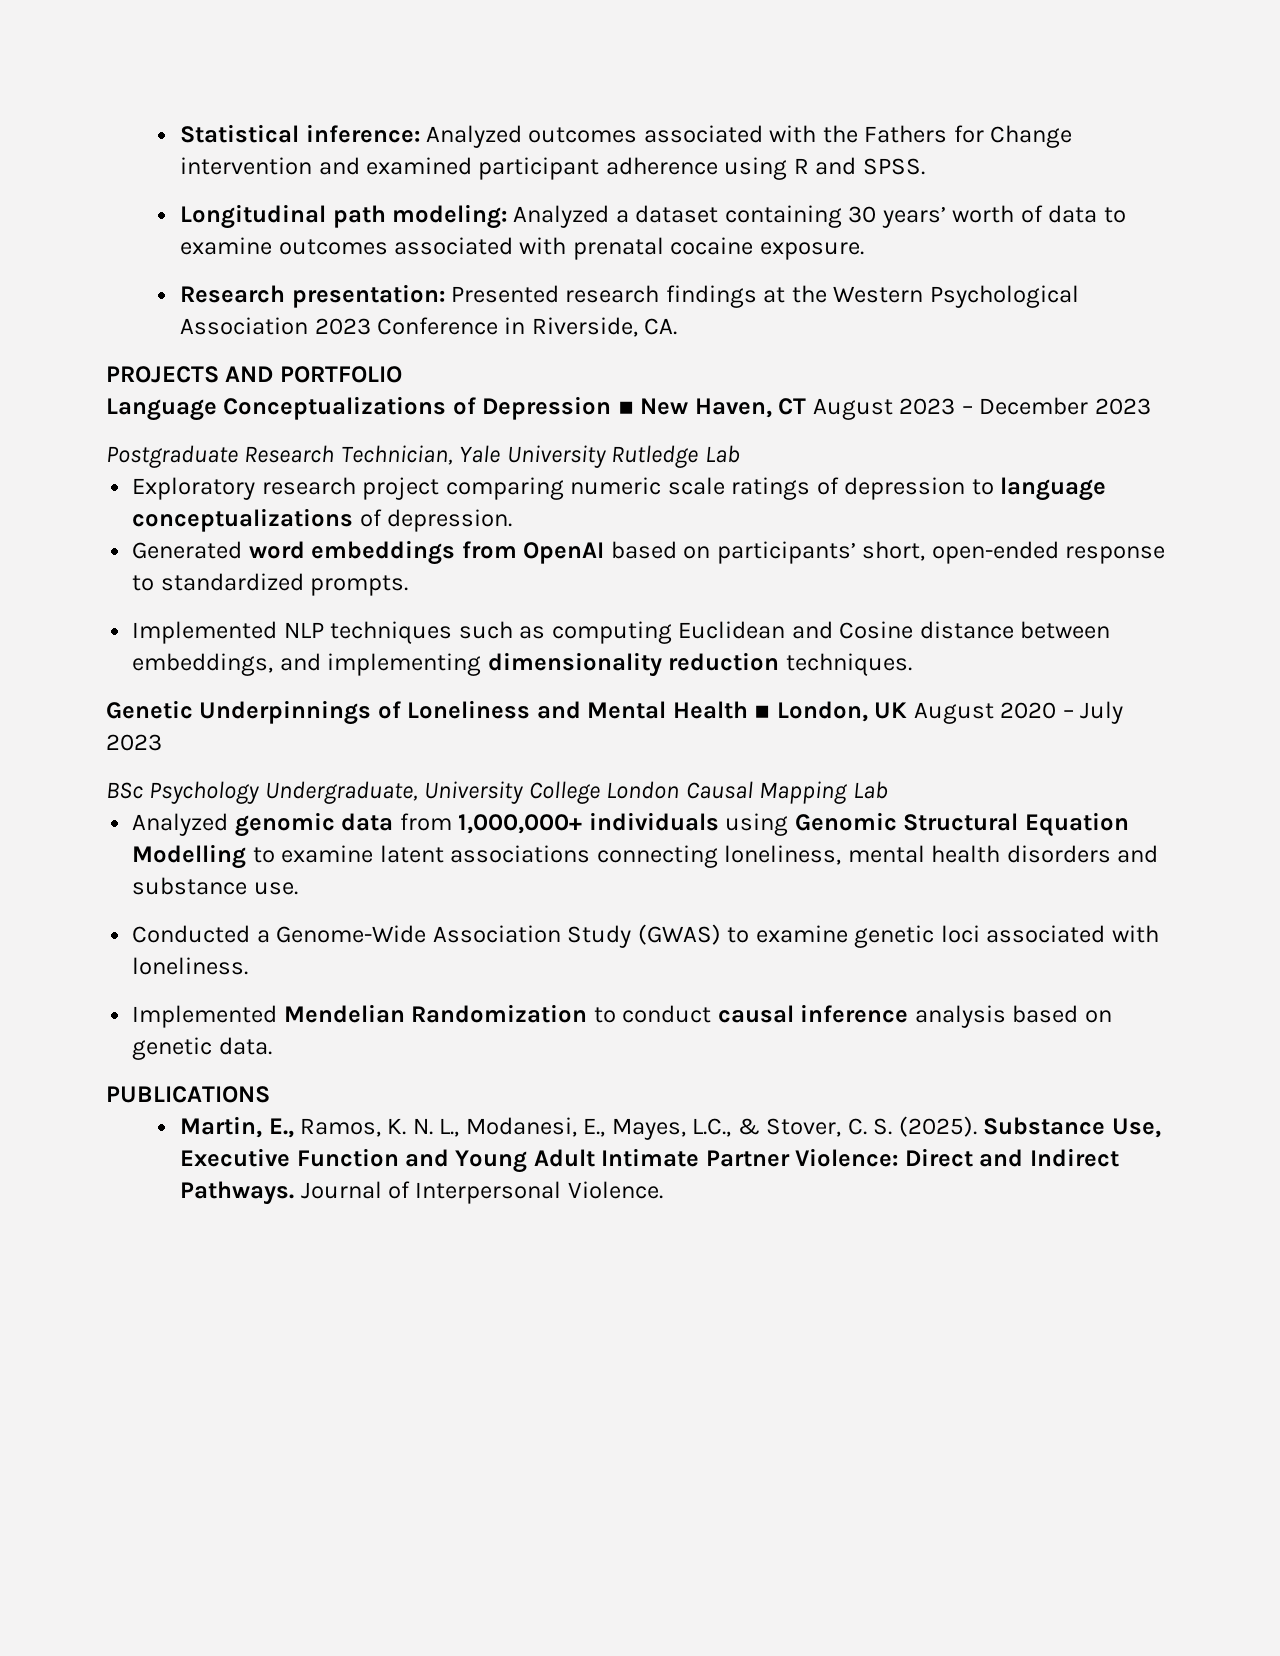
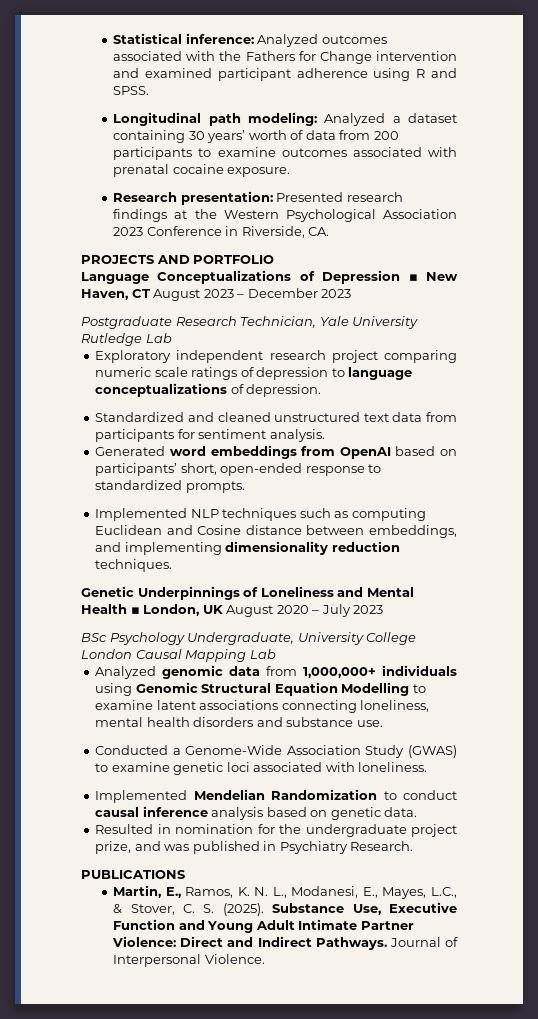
- Longitudinal path modeling: Analyzed a dataset containing 30 years’ worth of data to examine outcomes associated with prenatal cocaine exposure.
+ Longitudinal path modeling: Analyzed a dataset containing 30 years’ worth of data from 200 participants to examine outcomes associated with prenatal cocaine exposure.
- Exploratory research project comparing numeric scale ratings of depression to language conceptualizations of depression.
+ Exploratory independent research project comparing numeric scale ratings of depression to language conceptualizations of depression.
+ Standardized and cleaned unstructured text data from participants for sentiment analysis.
+ Resulted in nomination for the undergraduate project prize, and was published in Psychiatry Research.

